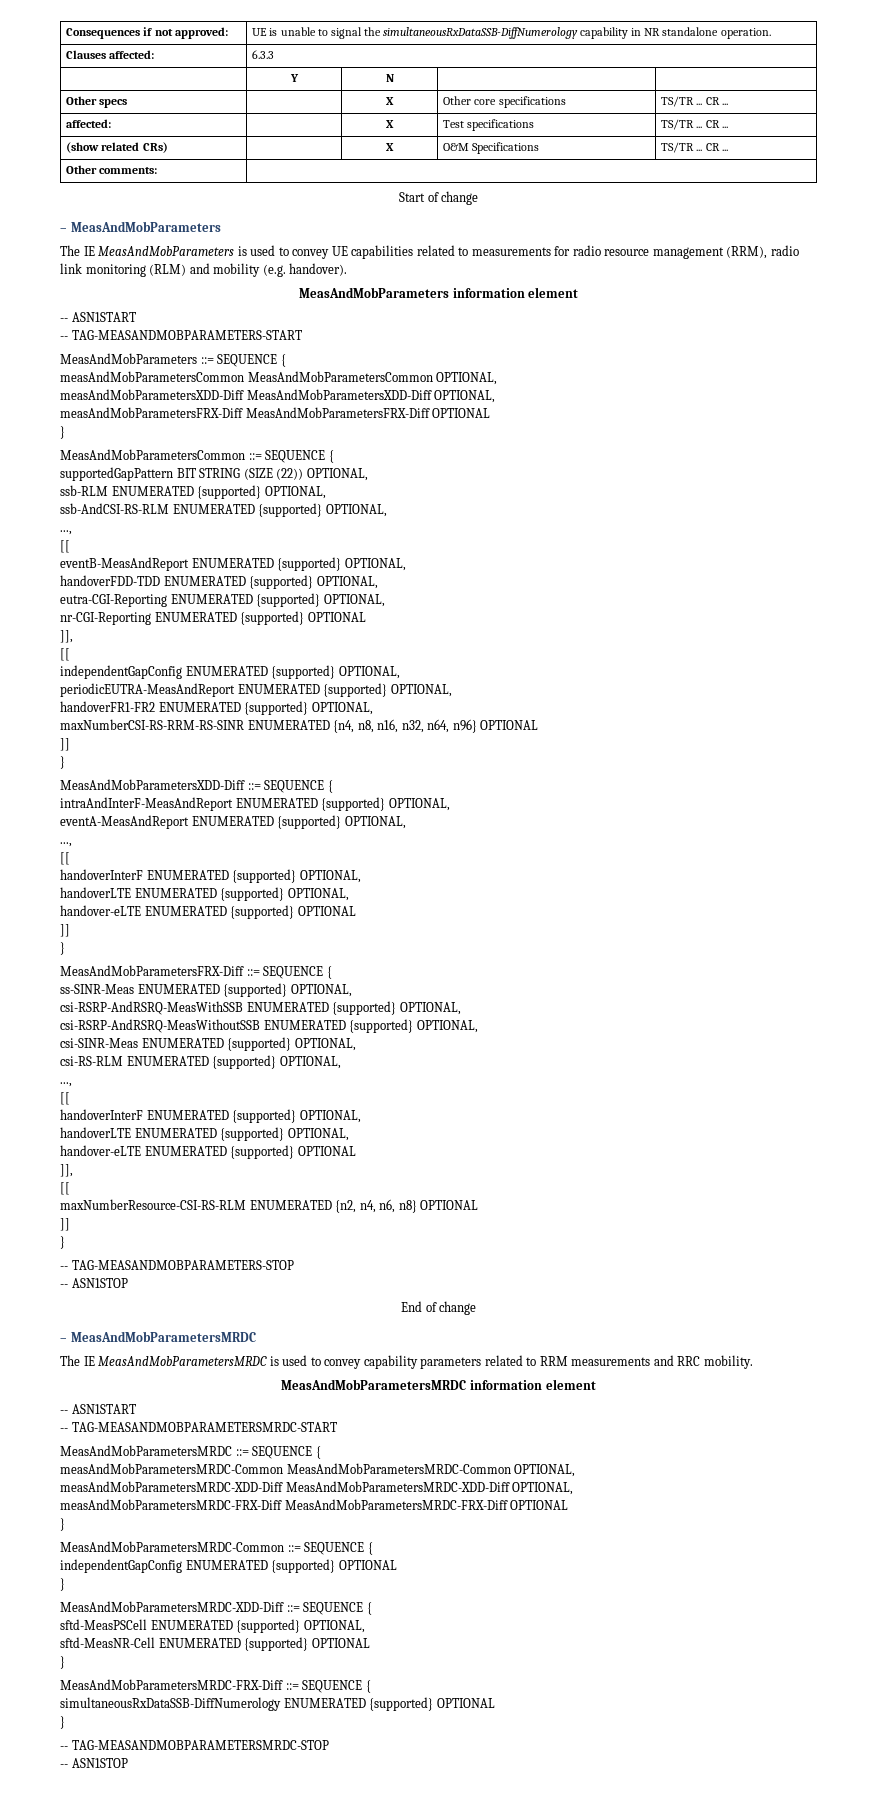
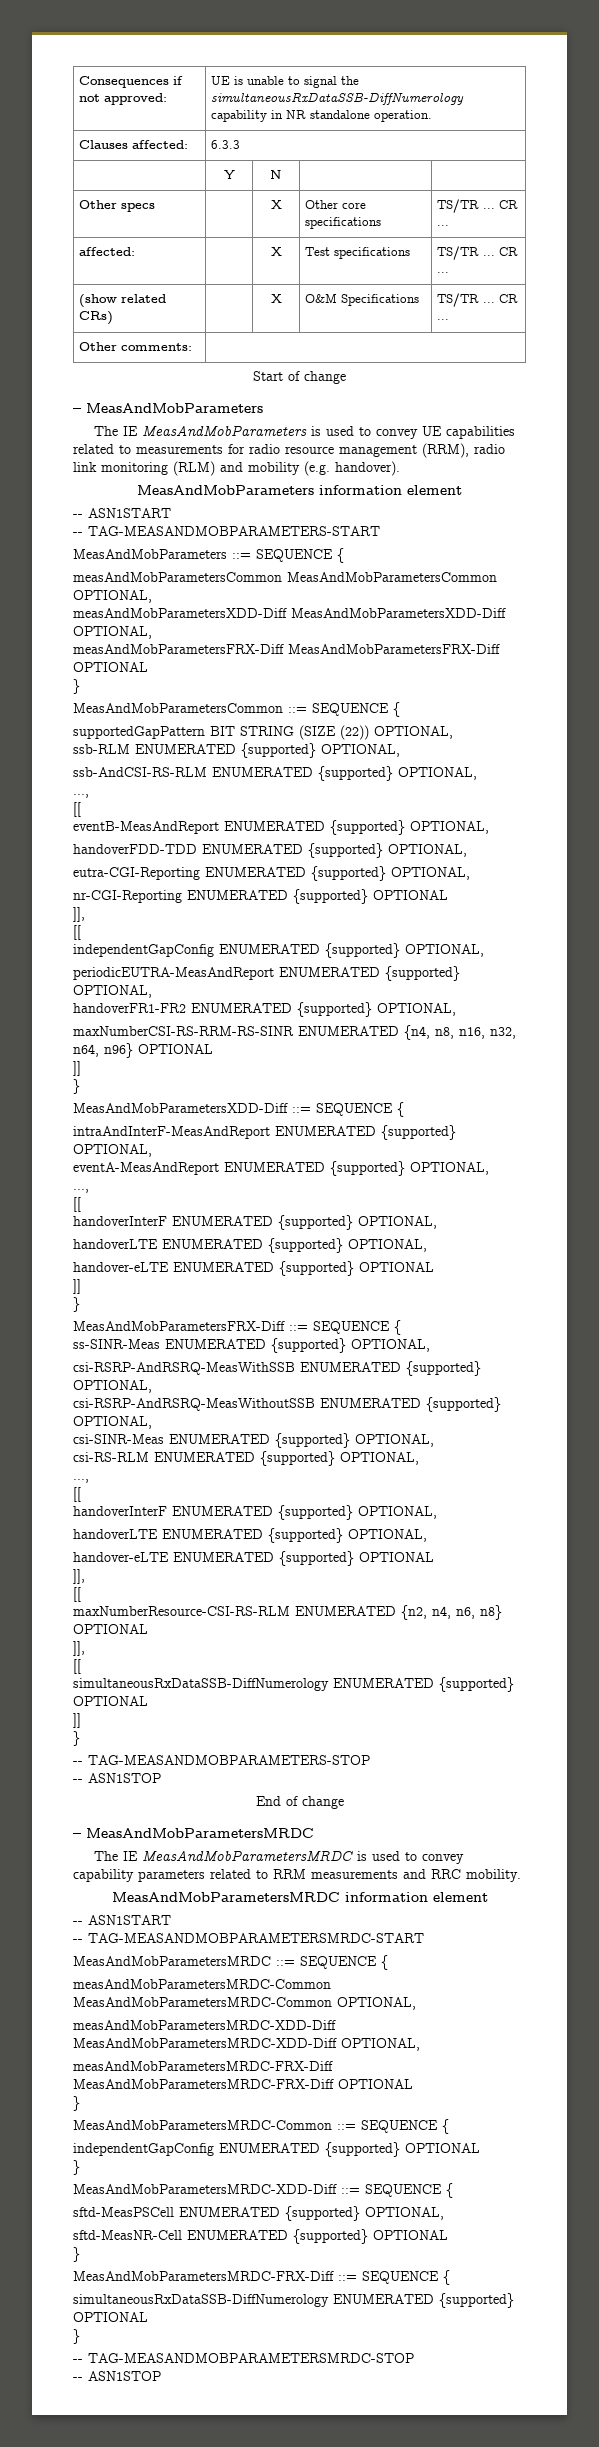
  maxNumberResource-CSI-RS-RLM ENUMERATED {n2, n4, n6, n8} OPTIONAL
+ ]],
+ [[
+ simultaneousRxDataSSB-DiffNumerology ENUMERATED {supported} OPTIONAL

